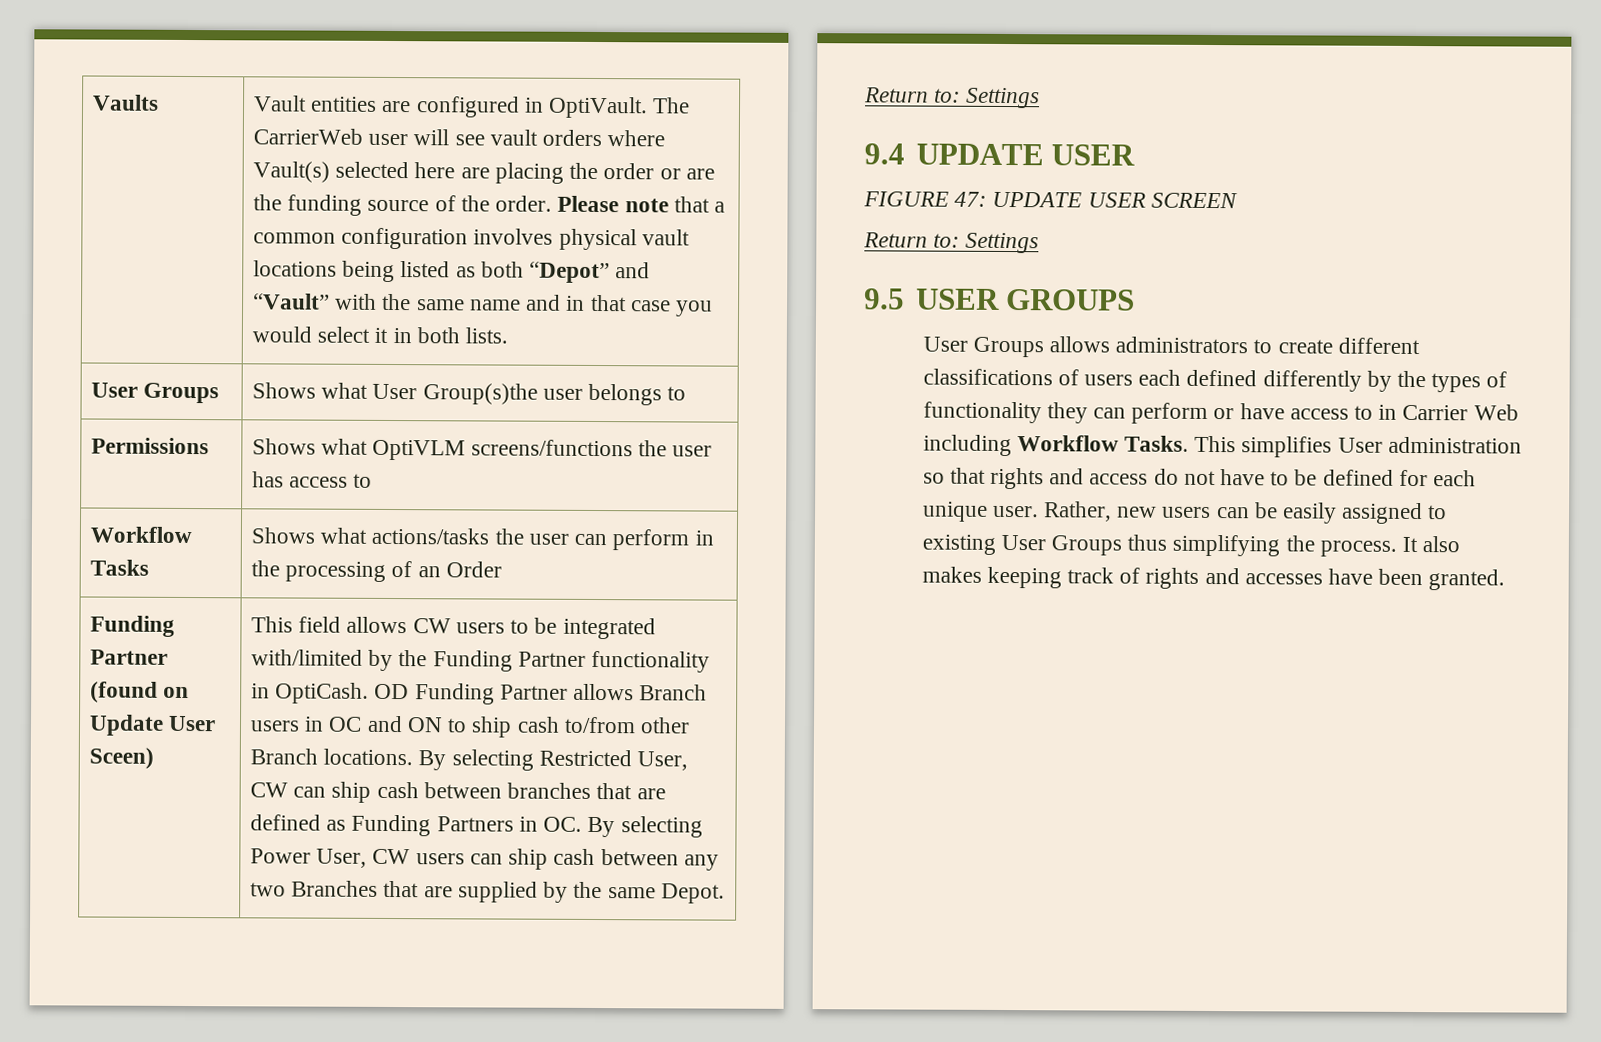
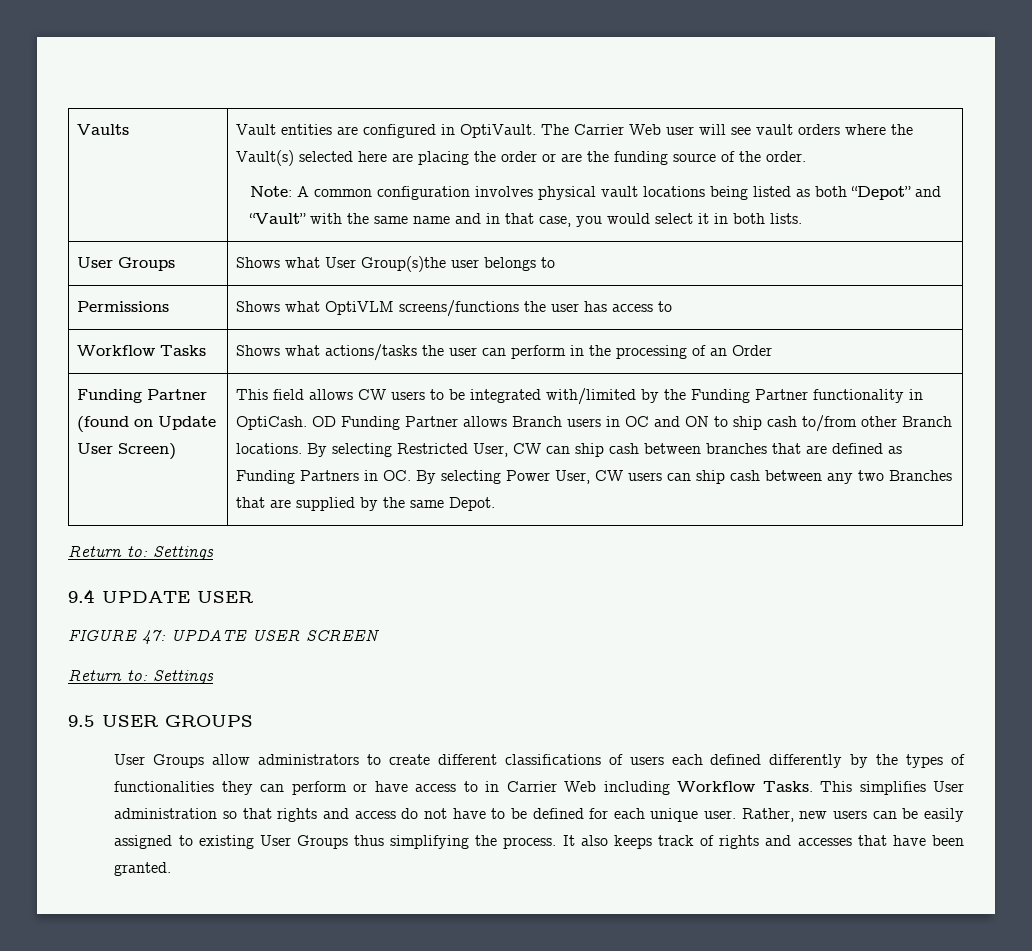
- The CarrierWeb user will see vault orders where Vault(s) selected here are placing the order or are the funding source of the order. Please note that a common configuration involves physical vault locations being listed as both “Depot” and “Vault” with the same name and in that case you would select it in both lists.
+ The Carrier Web user will see vault orders where the Vault(s) selected here are placing the order or are the funding source of the order.
+ Note: A common configuration involves physical vault locations being listed as both “Depot” and “Vault” with the same name and in that case, you would select it in both lists.
- Funding Partner (found on Update User Sceen)
+ Funding Partner (found on Update User Screen)
- User Groups allows administrators to create different classifications of users each defined differently by the types of functionality they can perform or have access to in Carrier Web including Workflow Tasks.
+ User Groups allow administrators to create different classifications of users each defined differently by the types of functionalities they can perform or have access to in Carrier Web including Workflow Tasks.
- It also makes keeping track of rights and accesses have been granted.
+ It also keeps track of rights and accesses that have been granted.

